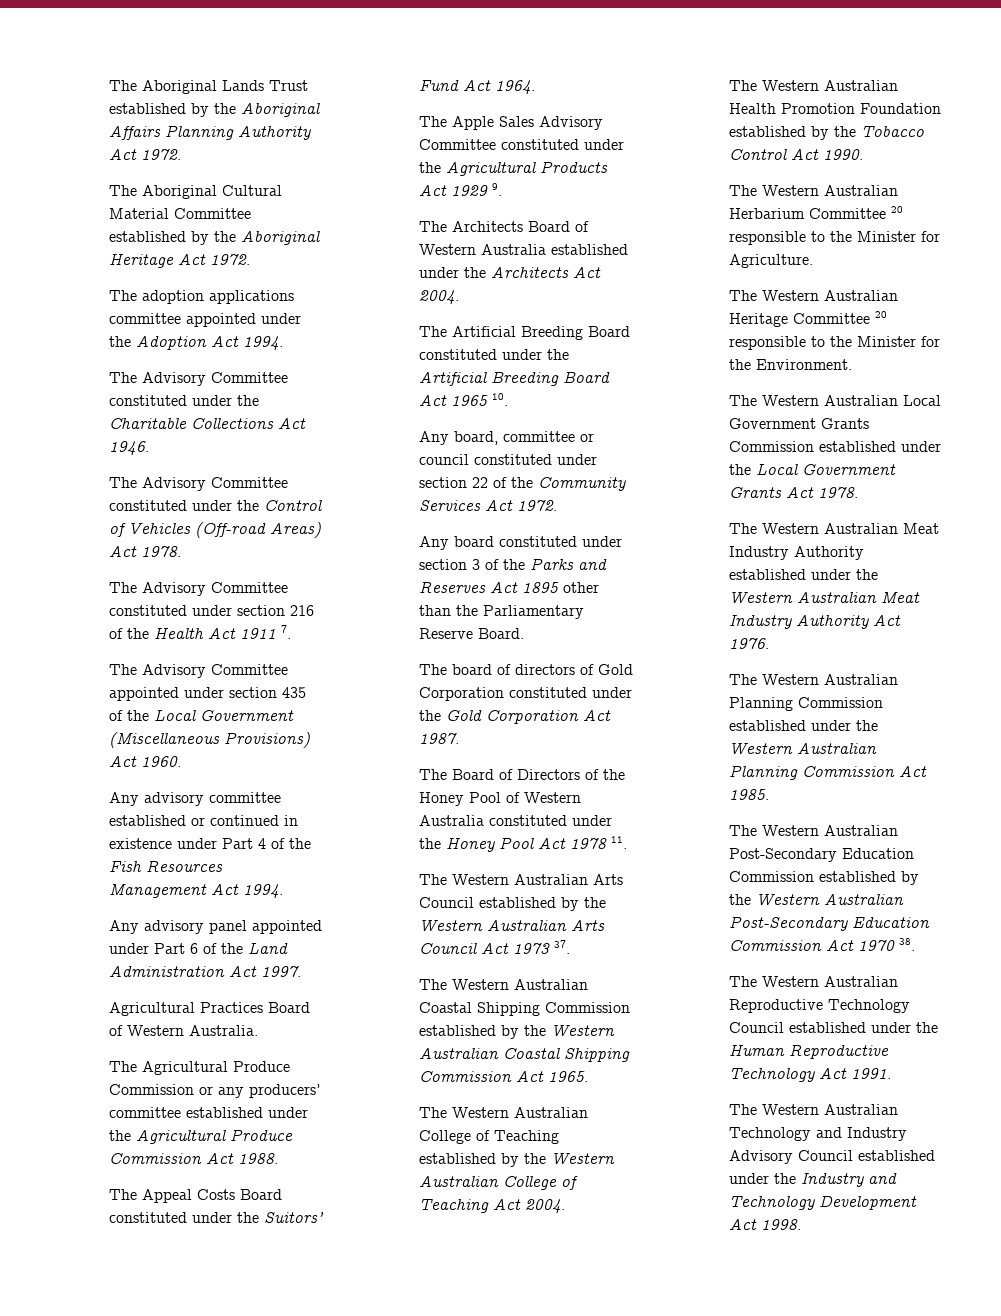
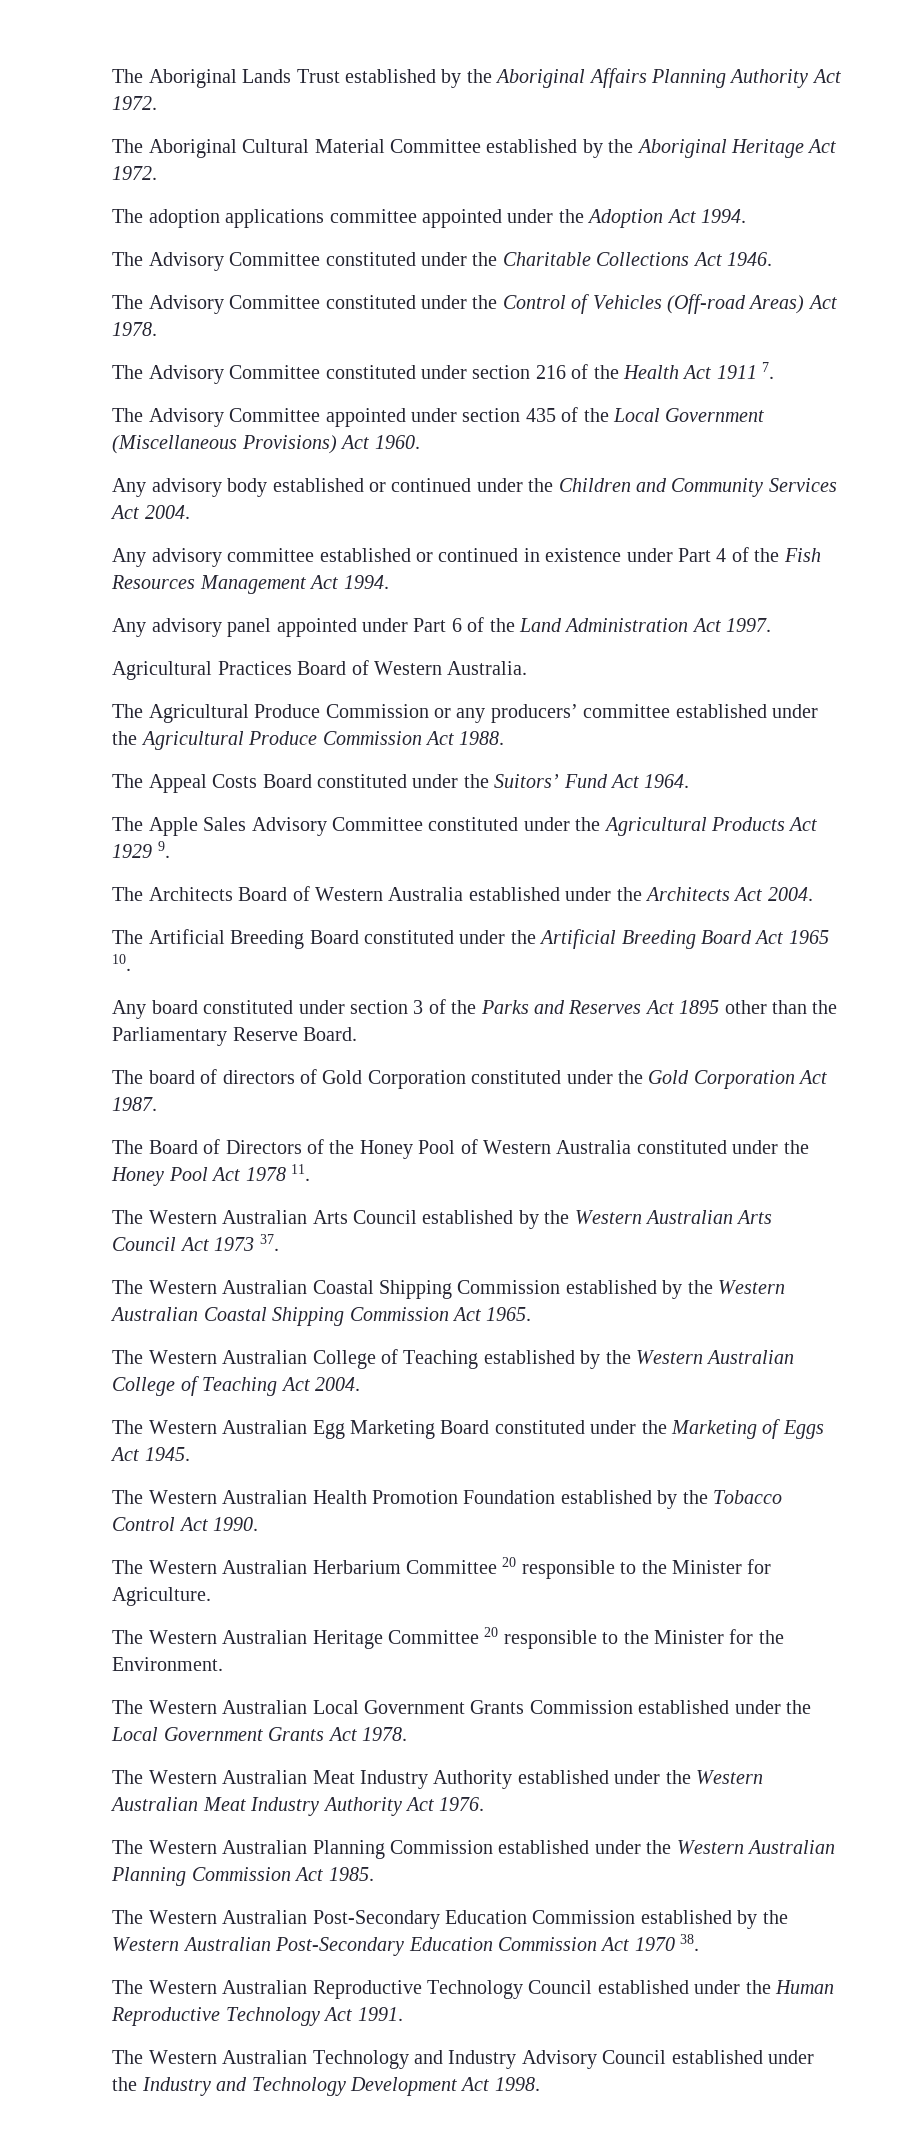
+ Any advisory body established or continued under the Children and Community Services Act 2004.
- Any board, committee or council constituted under section 22 of the Community Services Act 1972.
+ The Western Australian Egg Marketing Board constituted under the Marketing of Eggs Act 1945.

